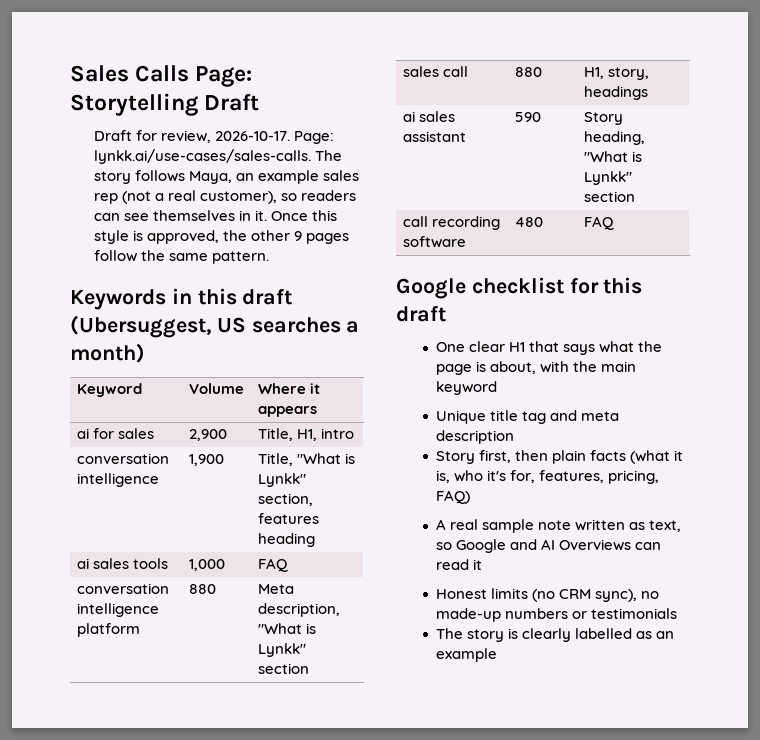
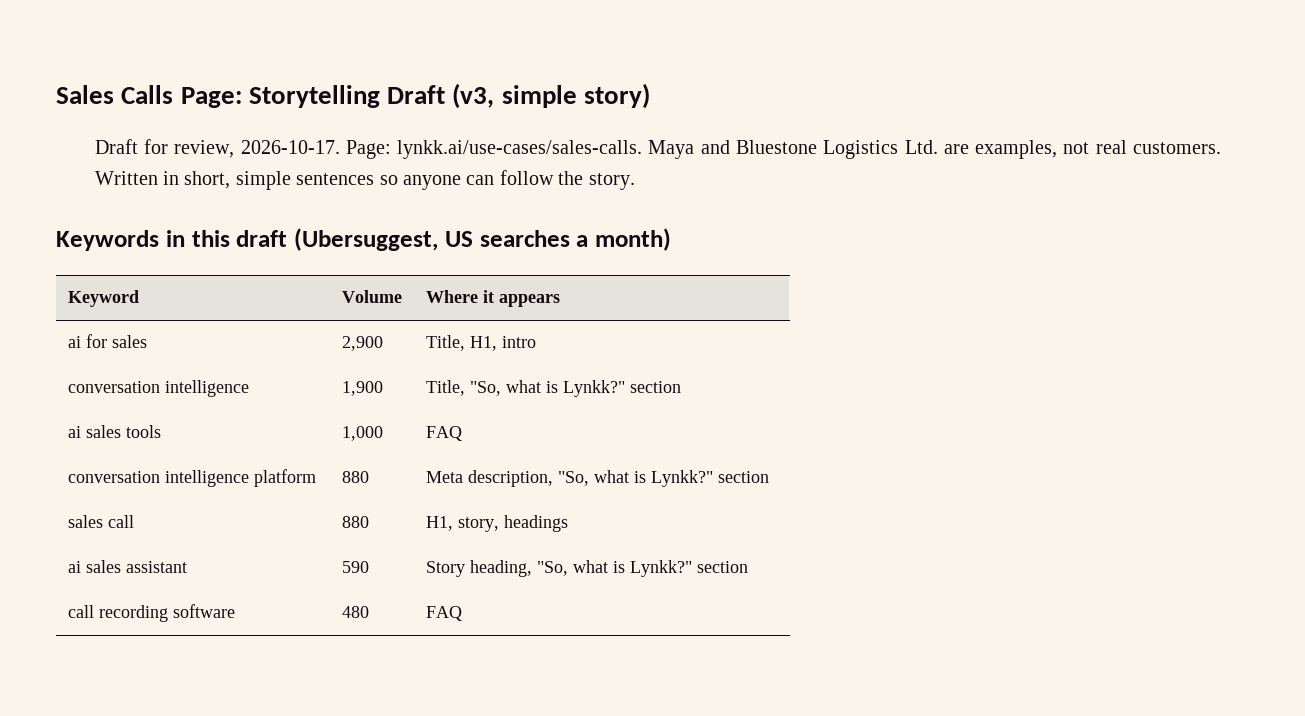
- Sales Calls Page: Storytelling Draft
+ Sales Calls Page: Storytelling Draft (v3, simple story)
- Page: lynkk.ai/use-cases/sales-calls. The story follows Maya, an example sales rep (not a real customer), so readers can see themselves in it. Once this style is approved, the other 9 pages follow the same pattern.
+ Page: lynkk.ai/use-cases/sales-calls. Maya and Bluestone Logistics Ltd. are examples, not real customers. Written in short, simple sentences so anyone can follow the story.
- conversation intelligence | 1,900 | Title, "What is Lynkk" section, features heading
+ conversation intelligence | 1,900 | Title, "So, what is Lynkk?" section
- conversation intelligence platform | 880 | Meta description, "What is Lynkk" section
+ conversation intelligence platform | 880 | Meta description, "So, what is Lynkk?" section
- ai sales assistant | 590 | Story heading, "What is Lynkk" section
+ ai sales assistant | 590 | Story heading, "So, what is Lynkk?" section
- Google checklist for this draft
- One clear H1 that says what the page is about, with the main keyword
- Unique title tag and meta description
- Story first, then plain facts (what it is, who it's for, features, pricing, FAQ)
- A real sample note written as text, so Google and AI Overviews can read it
- Honest limits (no CRM sync), no made-up numbers or testimonials
- The story is clearly labelled as an example

